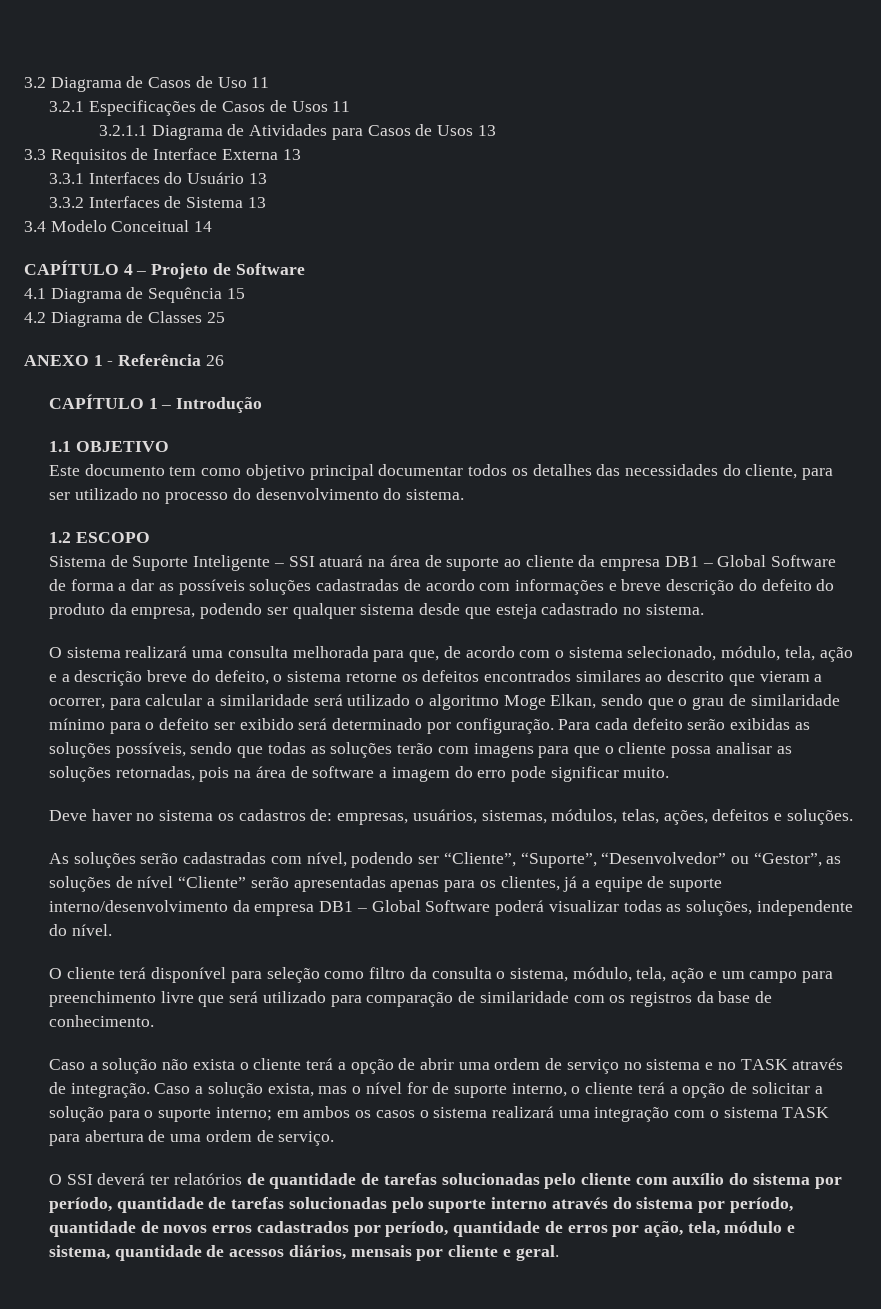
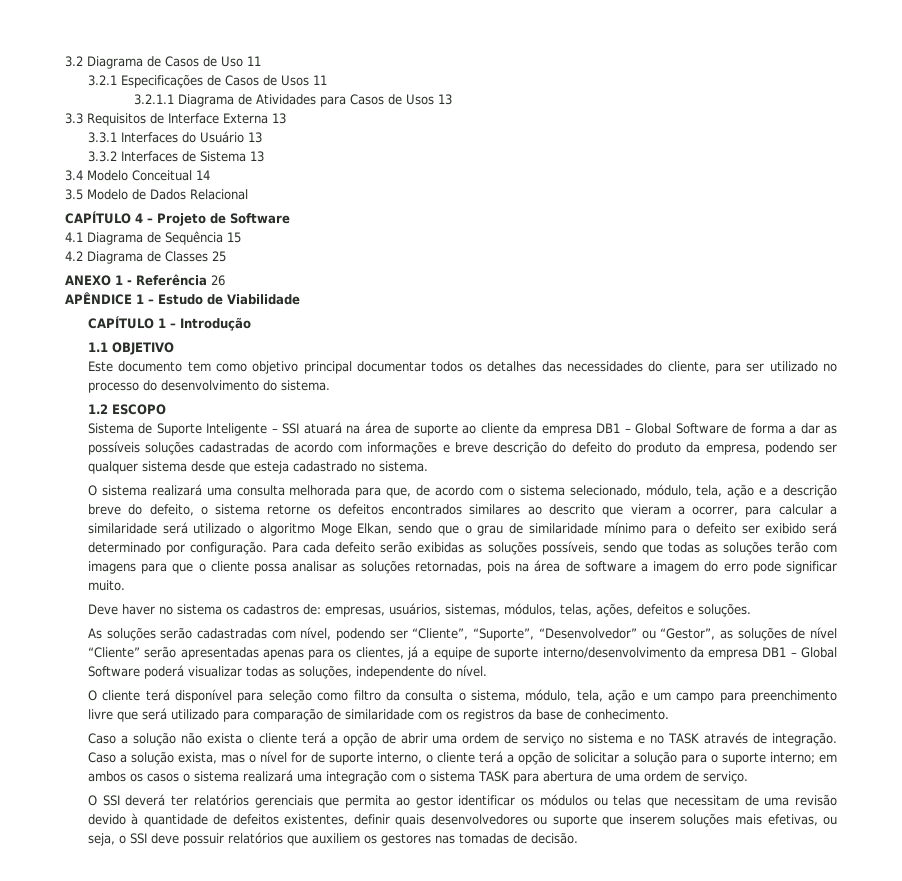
+ 3.5 Modelo de Dados Relacional
+ APÊNDICE 1 – Estudo de Viabilidade
- O SSI deverá ter relatórios de quantidade de tarefas solucionadas pelo cliente com auxílio do sistema por período, quantidade de tarefas solucionadas pelo suporte interno através do sistema por período, quantidade de novos erros cadastrados por período, quantidade de erros por ação, tela, módulo e sistema, quantidade de acessos diários, mensais por cliente e geral.
+ O SSI deverá ter relatórios gerenciais que permita ao gestor identificar os módulos ou telas que necessitam de uma revisão devido à quantidade de defeitos existentes, definir quais desenvolvedores ou suporte que inserem soluções mais efetivas, ou seja, o SSI deve possuir relatórios que auxiliem os gestores nas tomadas de decisão.

